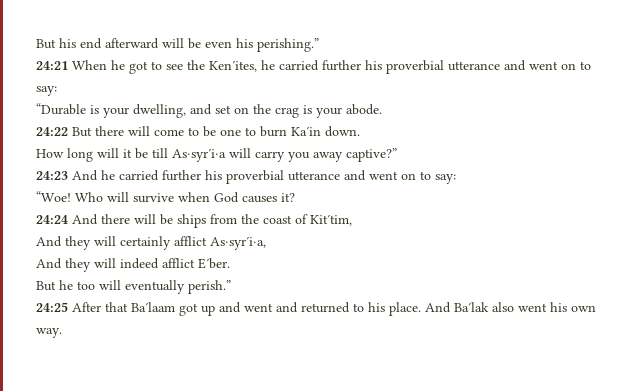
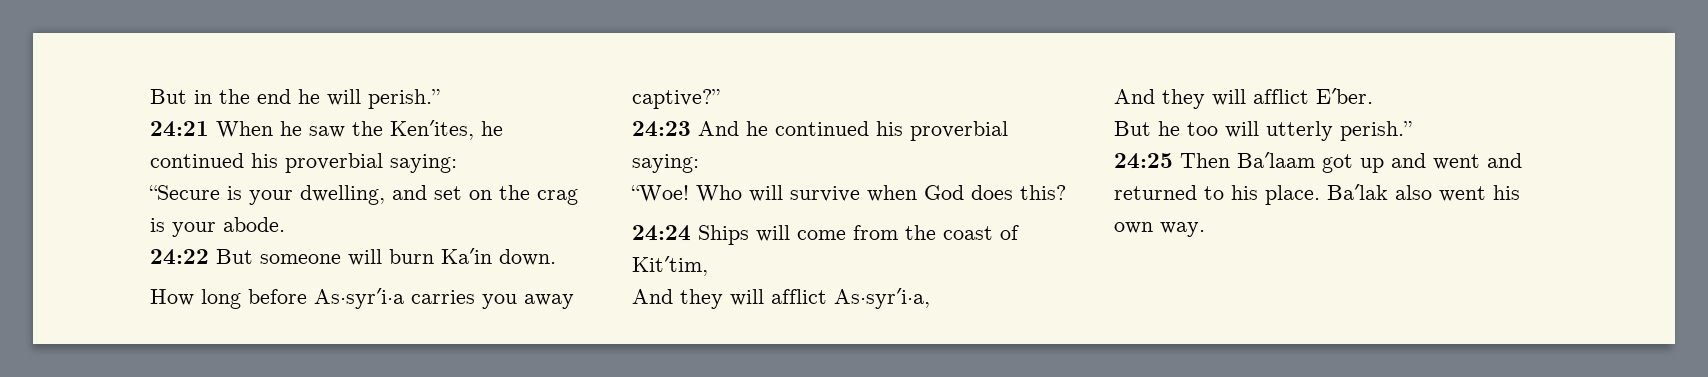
- But his end afterward will be even his perishing.”
- 24:21 When he got to see the Ken′ites, he carried further his proverbial utterance and went on to say:
- “Durable is your dwelling, and set on the crag is your abode.
+ But in the end he will perish.”
+ 24:21 When he saw the Ken′ites, he continued his proverbial saying:
+ “Secure is your dwelling, and set on the crag is your abode.
- 24:22 But there will come to be one to burn Ka′in down.
+ 24:22 But someone will burn Ka′in down.
- How long will it be till As·syr′i·a will carry you away captive?”
+ How long before As·syr′i·a carries you away captive?”
- 24:23 And he carried further his proverbial utterance and went on to say:
+ 24:23 And he continued his proverbial saying:
- Who will survive when God causes it?
+ Who will survive when God does this?
- 24:24 And there will be ships from the coast of Kit′tim,
+ 24:24 Ships will come from the coast of Kit′tim,
- And they will certainly afflict As·syr′i·a,
+ And they will afflict As·syr′i·a,
- And they will indeed afflict E′ber.
+ And they will afflict E′ber.
- But he too will eventually perish.”
+ But he too will utterly perish.”
- 24:25 After that Ba′laam got up and went and returned to his place.
+ 24:25 Then Ba′laam got up and went and returned to his place.
- And Ba′lak also went his own way.
+ Ba′lak also went his own way.

